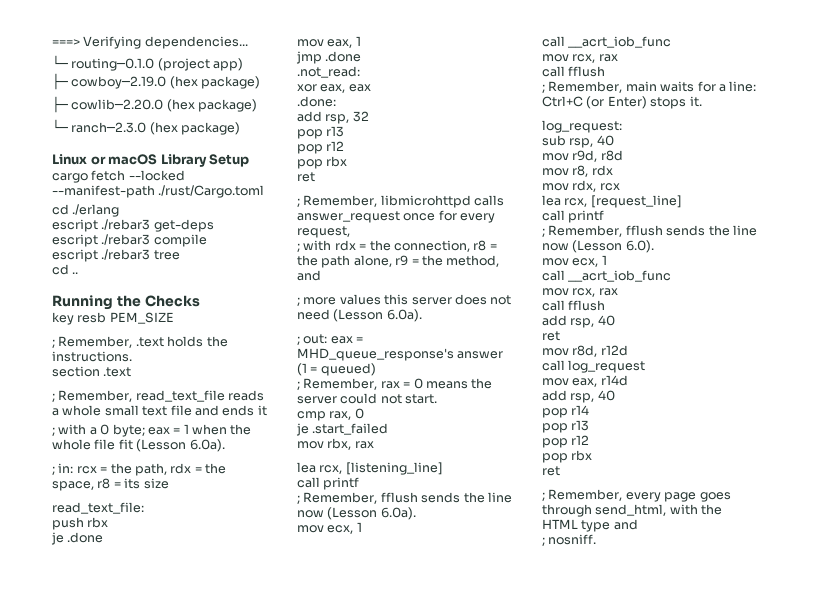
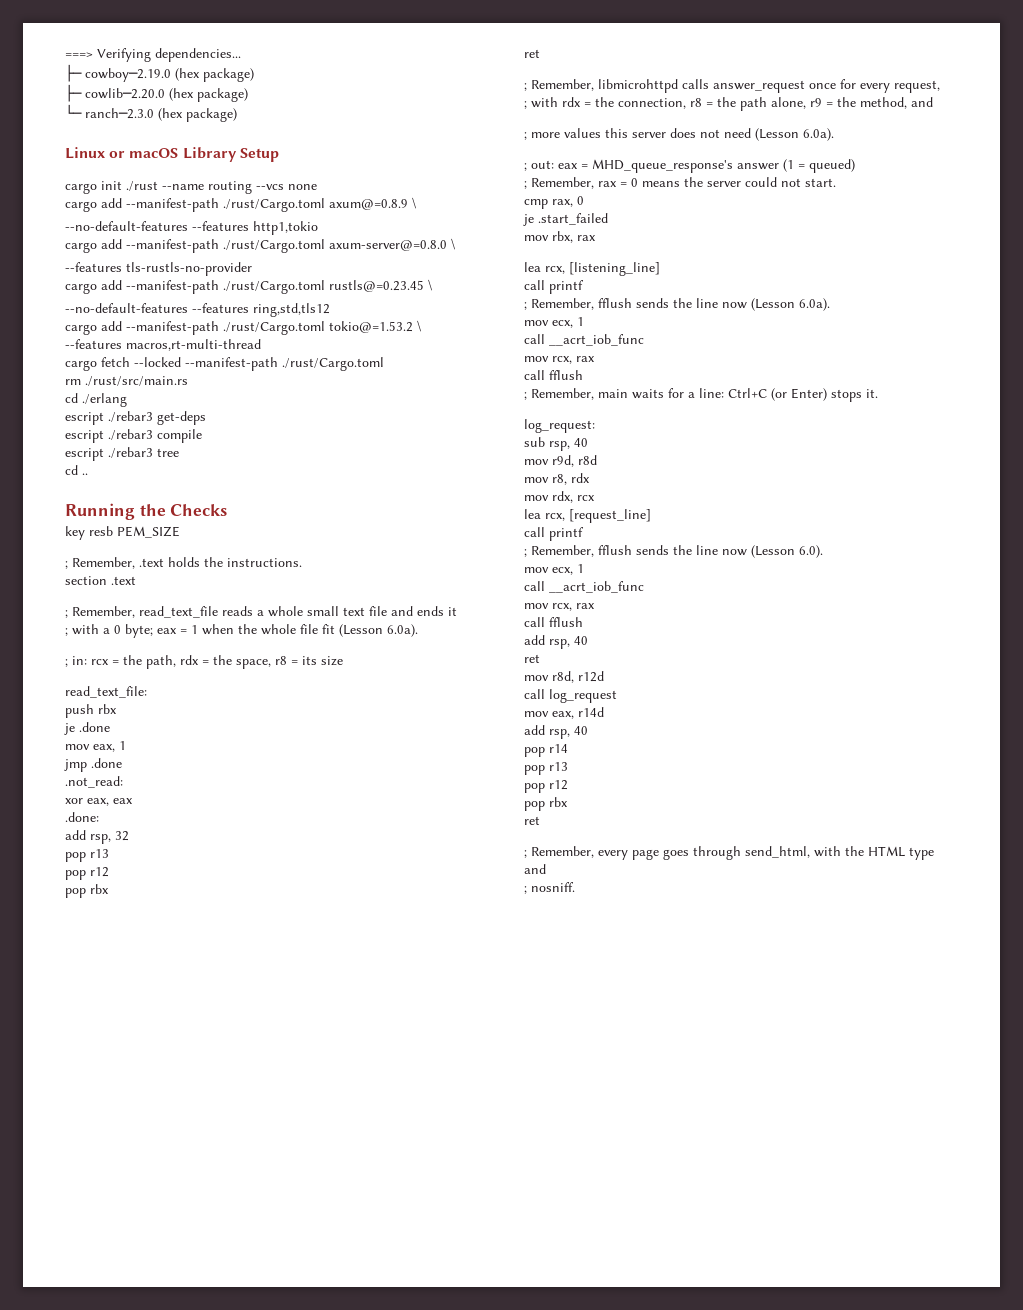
- └─ routing─0.1.0 (project app)
+ cargo init ./rust --name routing --vcs none
+ cargo add --manifest-path ./rust/Cargo.toml axum@=0.8.9 \
+ --no-default-features --features http1,tokio
+ cargo add --manifest-path ./rust/Cargo.toml axum-server@=0.8.0 \
+ --features tls-rustls-no-provider
+ cargo add --manifest-path ./rust/Cargo.toml rustls@=0.23.45 \
+ --no-default-features --features ring,std,tls12
+ cargo add --manifest-path ./rust/Cargo.toml tokio@=1.53.2 \
+ --features macros,rt-multi-thread
+ rm ./rust/src/main.rs

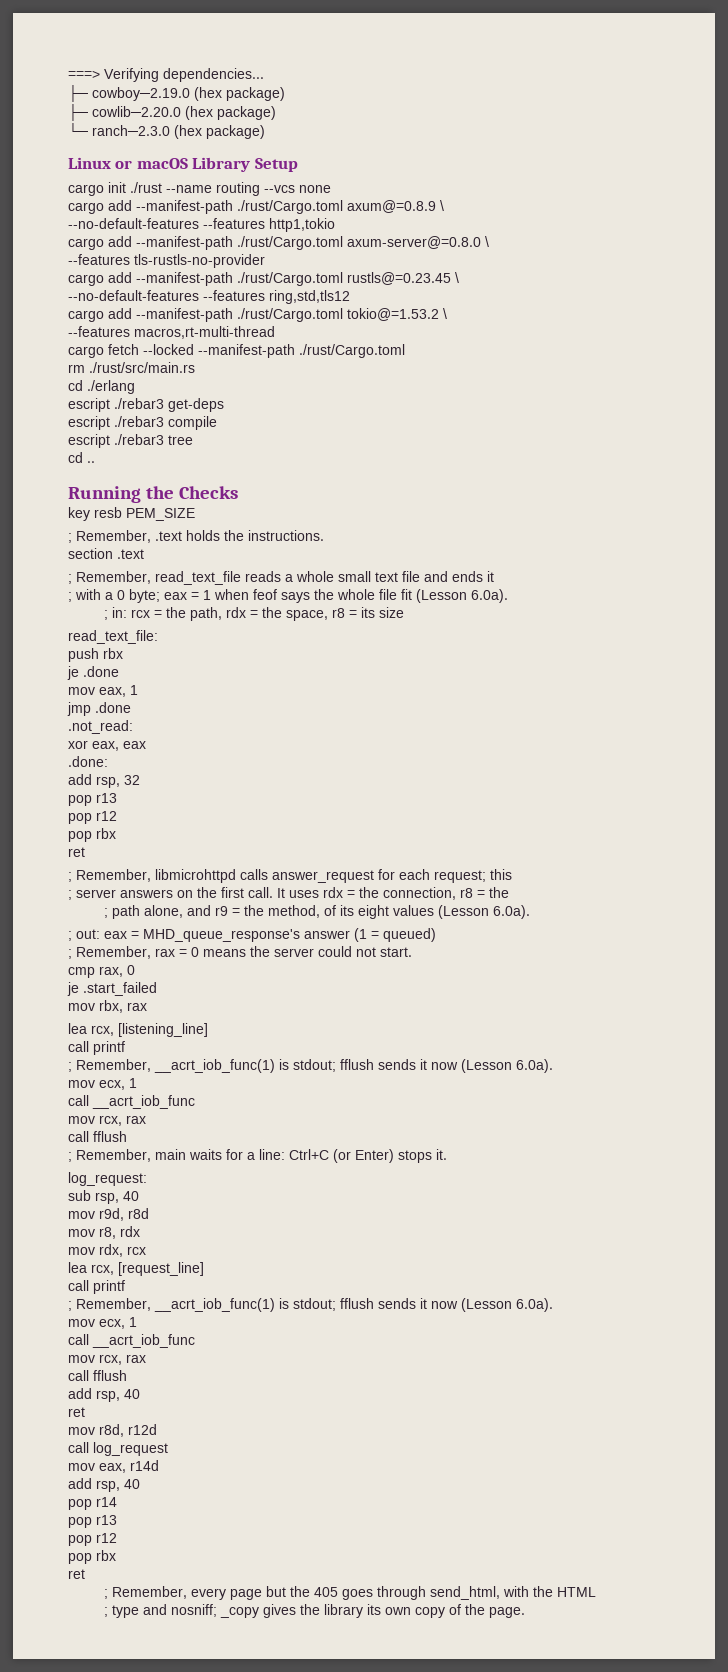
- ; with a 0 byte; eax = 1 when the whole file fit (Lesson 6.0a).
+ ; with a 0 byte; eax = 1 when feof says the whole file fit (Lesson 6.0a).
- ; Remember, libmicrohttpd calls answer_request once for every request,
- ; with rdx = the connection, r8 = the path alone, r9 = the method, and
- ; more values this server does not need (Lesson 6.0a).
+ ; Remember, libmicrohttpd calls answer_request for each request; this
+ ; server answers on the first call. It uses rdx = the connection, r8 = the
+ ; path alone, and r9 = the method, of its eight values (Lesson 6.0a).
  lea rcx, [listening_line]
  call printf
- ; Remember, fflush sends the line now (Lesson 6.0a).
+ ; Remember, __acrt_iob_func(1) is stdout; fflush sends it now (Lesson 6.0a).
  lea rcx, [request_line]
  call printf
- ; Remember, fflush sends the line now (Lesson 6.0).
+ ; Remember, __acrt_iob_func(1) is stdout; fflush sends it now (Lesson 6.0a).
- ; Remember, every page goes through send_html, with the HTML type and
- ; nosniff.
+ ; Remember, every page but the 405 goes through send_html, with the HTML
+ ; type and nosniff; _copy gives the library its own copy of the page.

